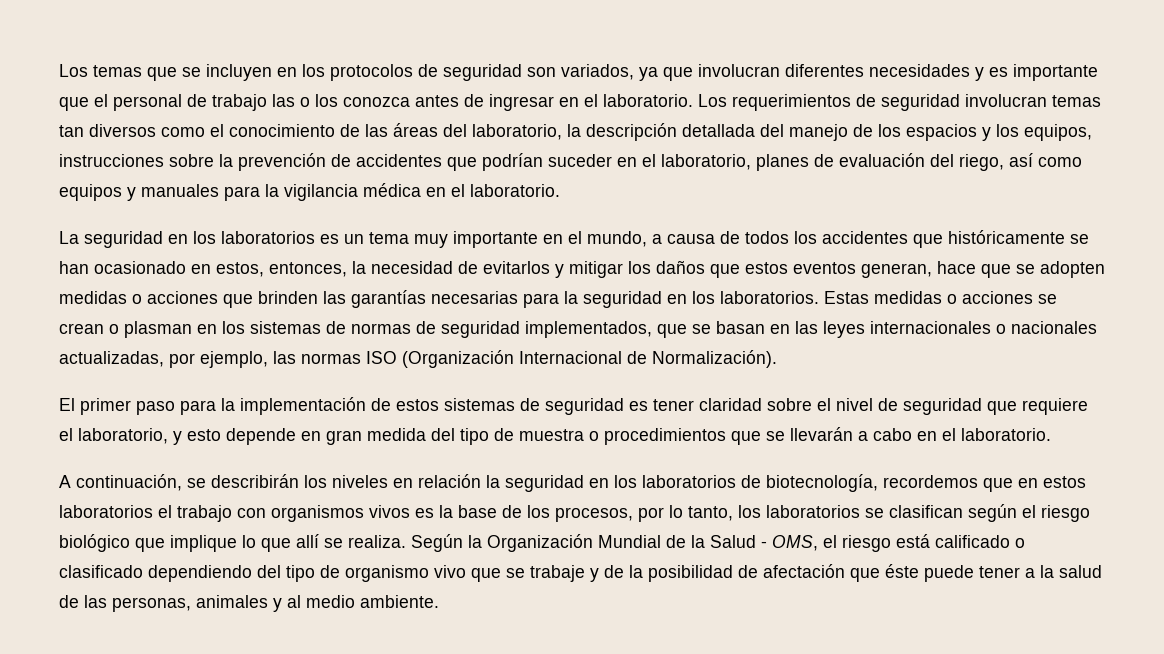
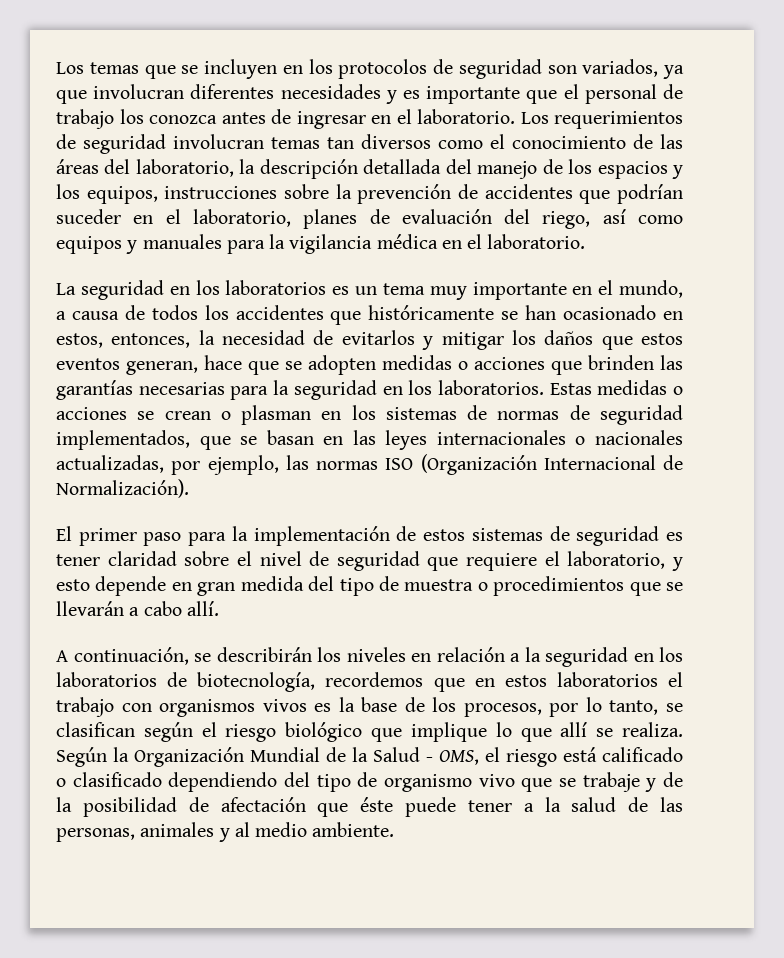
- Los temas que se incluyen en los protocolos de seguridad son variados, ya que involucran diferentes necesidades y es importante que el personal de trabajo las o los conozca antes de ingresar en el laboratorio.
+ Los temas que se incluyen en los protocolos de seguridad son variados, ya que involucran diferentes necesidades y es importante que el personal de trabajo los conozca antes de ingresar en el laboratorio.
- El primer paso para la implementación de estos sistemas de seguridad es tener claridad sobre el nivel de seguridad que requiere el laboratorio, y esto depende en gran medida del tipo de muestra o procedimientos que se llevarán a cabo en el laboratorio.
+ El primer paso para la implementación de estos sistemas de seguridad es tener claridad sobre el nivel de seguridad que requiere el laboratorio, y esto depende en gran medida del tipo de muestra o procedimientos que se llevarán a cabo allí.
- A continuación, se describirán los niveles en relación la seguridad en los laboratorios de biotecnología, recordemos que en estos laboratorios el trabajo con organismos vivos es la base de los procesos, por lo tanto, los laboratorios se clasifican según el riesgo biológico que implique lo que allí se realiza.
+ A continuación, se describirán los niveles en relación a la seguridad en los laboratorios de biotecnología, recordemos que en estos laboratorios el trabajo con organismos vivos es la base de los procesos, por lo tanto, se clasifican según el riesgo biológico que implique lo que allí se realiza.

